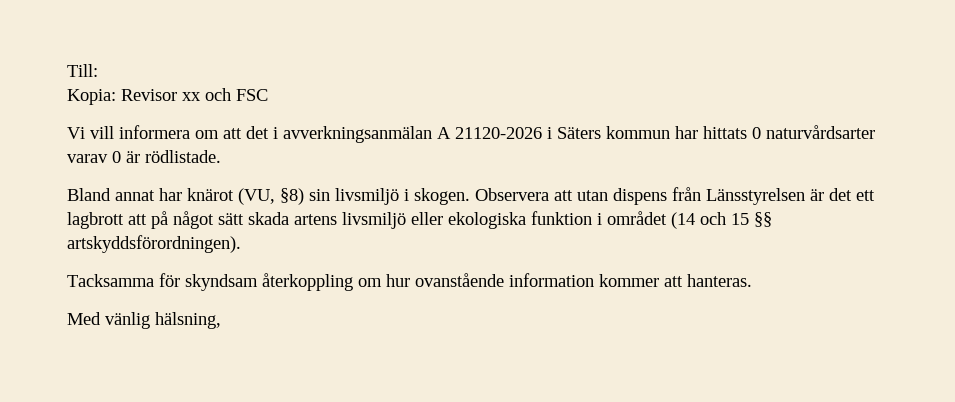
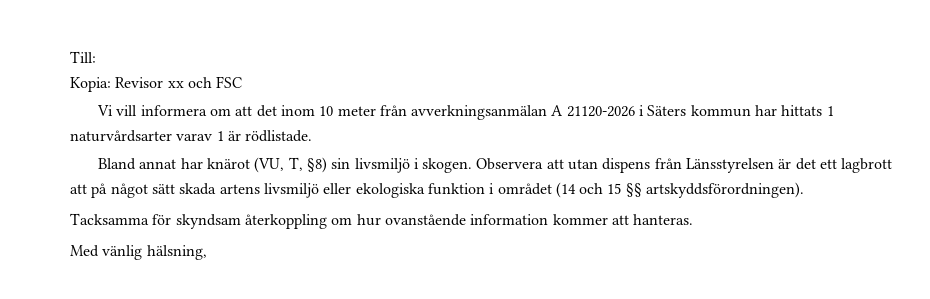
- Vi vill informera om att det i avverkningsanmälan A 21120-2026 i Säters kommun har hittats 0 naturvårdsarter varav 0 är rödlistade.
+ Vi vill informera om att det inom 10 meter från avverkningsanmälan A 21120-2026 i Säters kommun har hittats 1 naturvårdsarter varav 1 är rödlistade.
- Bland annat har knärot (VU, §8) sin livsmiljö i skogen.
+ Bland annat har knärot (VU, T, §8) sin livsmiljö i skogen.

